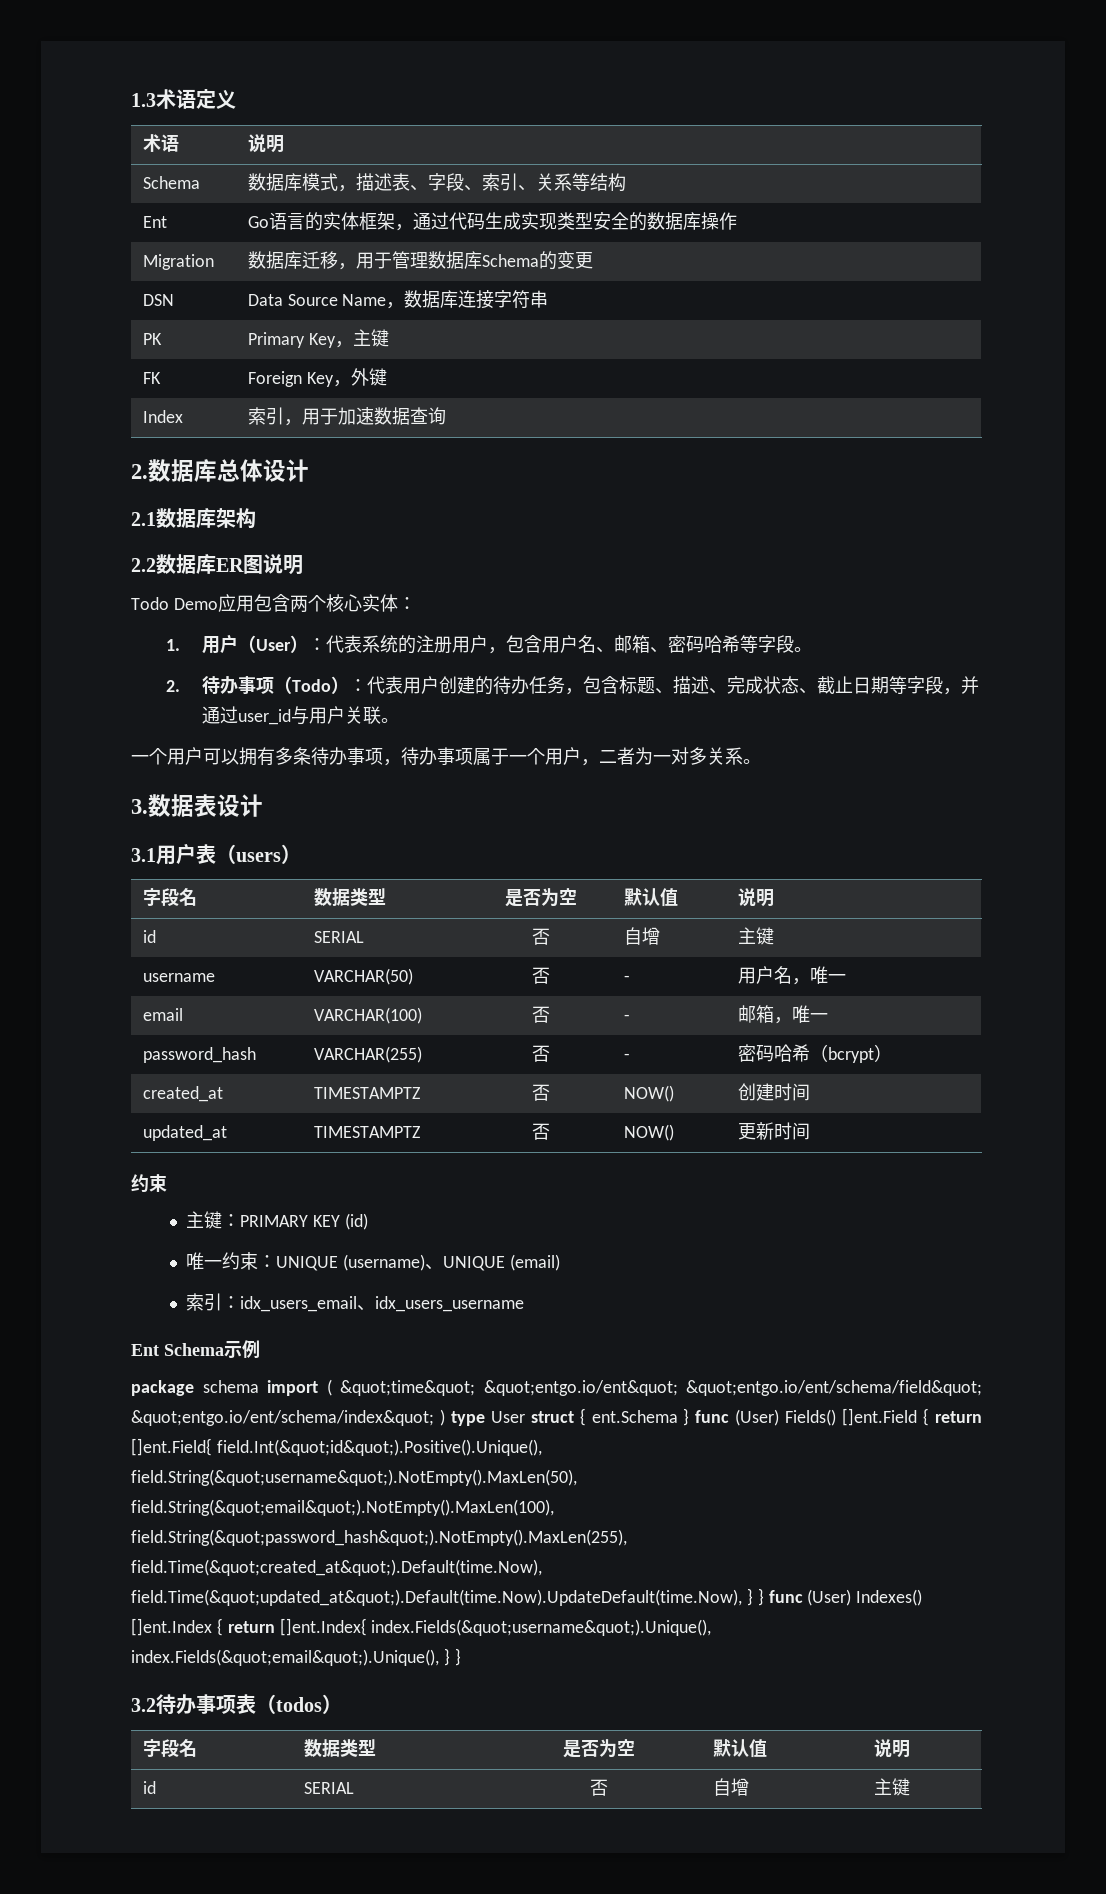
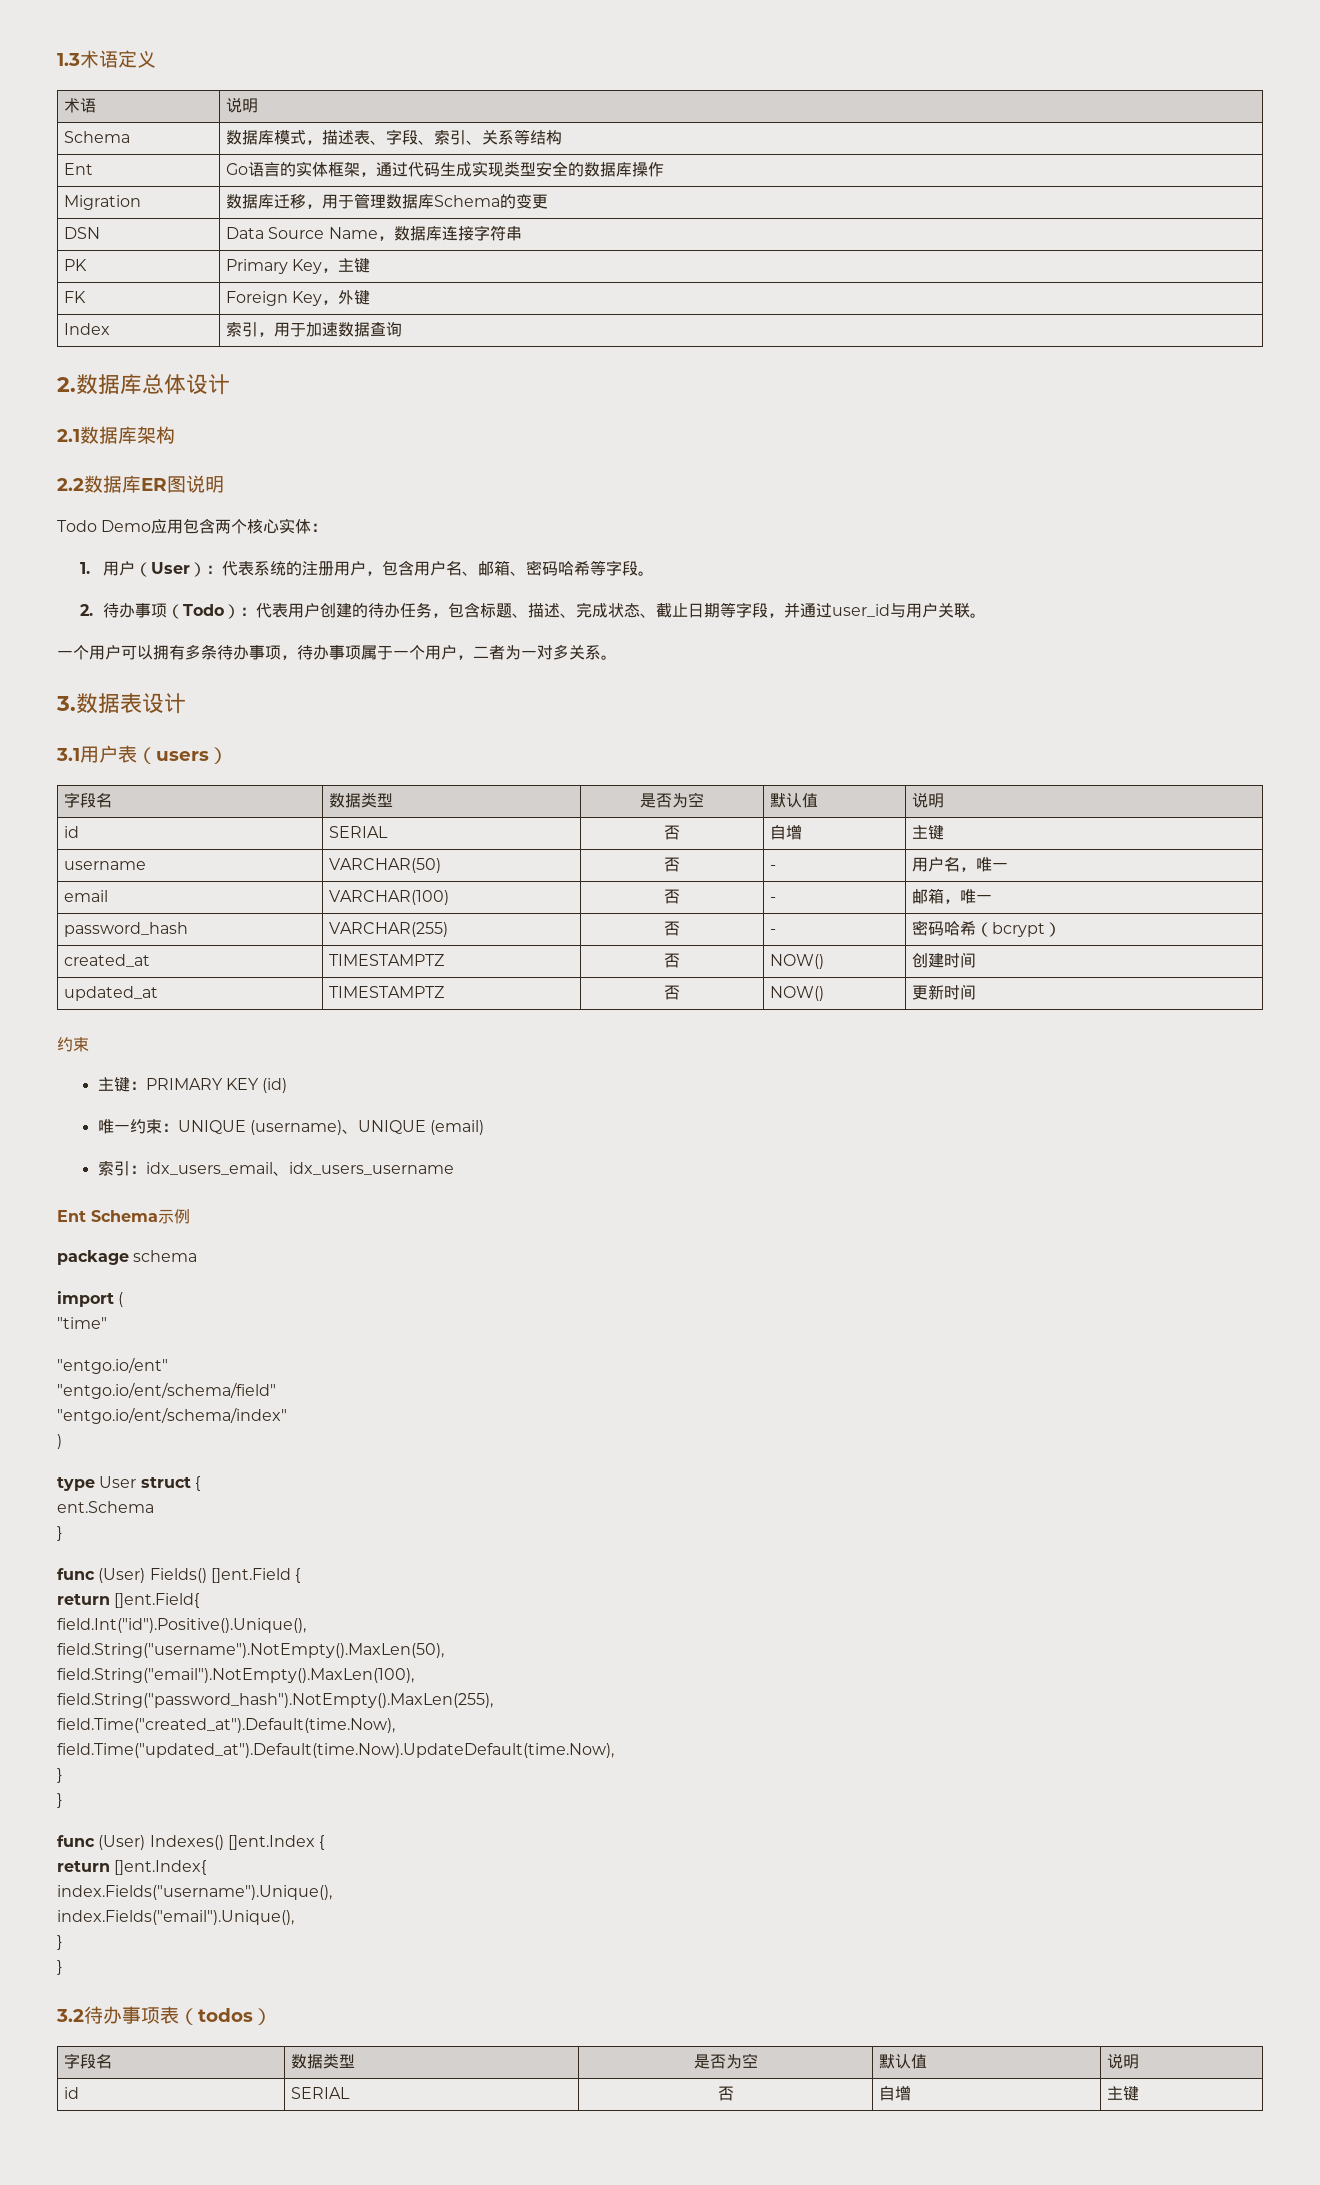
- package schema import ( &quot;time&quot; &quot;entgo.io/ent&quot; &quot;entgo.io/ent/schema/field&quot; &quot;entgo.io/ent/schema/index&quot; ) type User struct { ent.Schema } func (User) Fields() []ent.Field { return []ent.Field{ field.Int(&quot;id&quot;).Positive().Unique(), field.String(&quot;username&quot;).NotEmpty().MaxLen(50), field.String(&quot;email&quot;).NotEmpty().MaxLen(100), field.String(&quot;password_hash&quot;).NotEmpty().MaxLen(255), field.Time(&quot;created_at&quot;).Default(time.Now), field.Time(&quot;updated_at&quot;).Default(time.Now).UpdateDefault(time.Now), } } func (User) Indexes() []ent.Index { return []ent.Index{ index.Fields(&quot;username&quot;).Unique(), index.Fields(&quot;email&quot;).Unique(), } }
+ package schema
+ import (
+ "time"
+ "entgo.io/ent"
+ "entgo.io/ent/schema/field"
+ "entgo.io/ent/schema/index"
+ )
+ type User struct {
+ ent.Schema
+ }
+ func (User) Fields() []ent.Field {
+ return []ent.Field{
+ field.Int("id").Positive().Unique(),
+ field.String("username").NotEmpty().MaxLen(50),
+ field.String("email").NotEmpty().MaxLen(100),
+ field.String("password_hash").NotEmpty().MaxLen(255),
+ field.Time("created_at").Default(time.Now),
+ field.Time("updated_at").Default(time.Now).UpdateDefault(time.Now),
+ }
+ }
+ func (User) Indexes() []ent.Index {
+ return []ent.Index{
+ index.Fields("username").Unique(),
+ index.Fields("email").Unique(),
+ }
+ }

